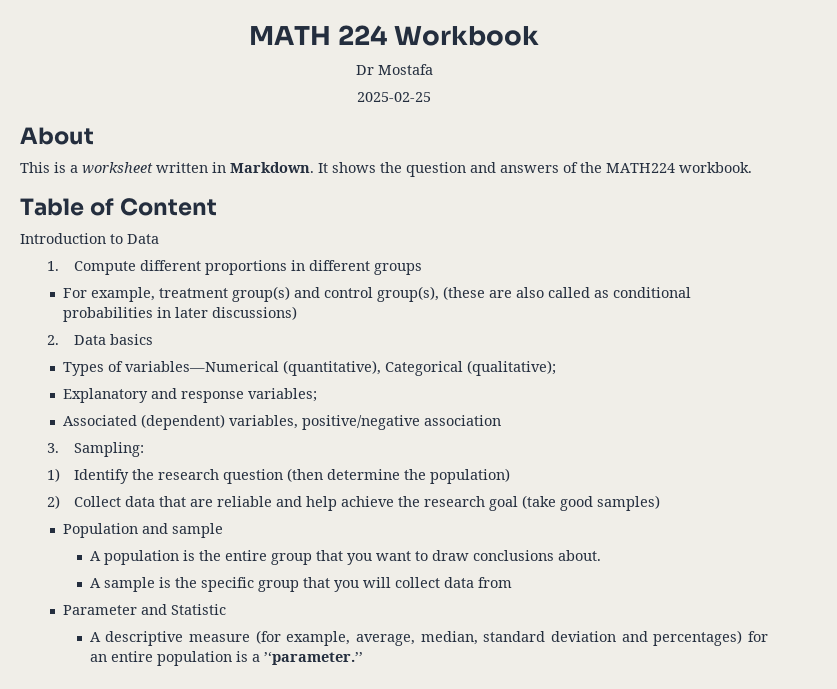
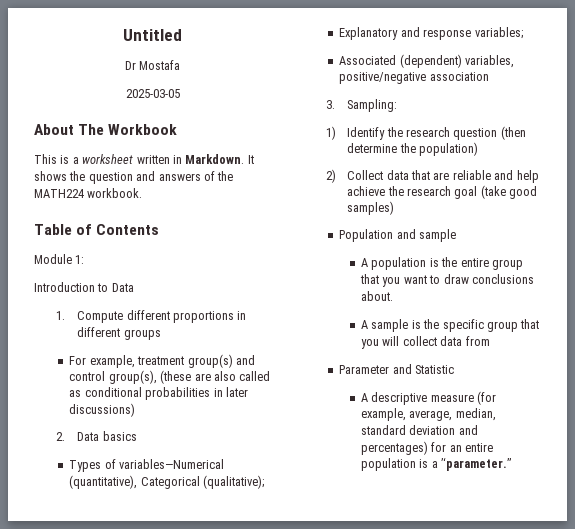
- MATH 224 Workbook
+ Untitled
- 2025-02-25
+ 2025-03-05
- About
+ About The Workbook
- Table of Content
+ Table of Contents
+ Module 1:

